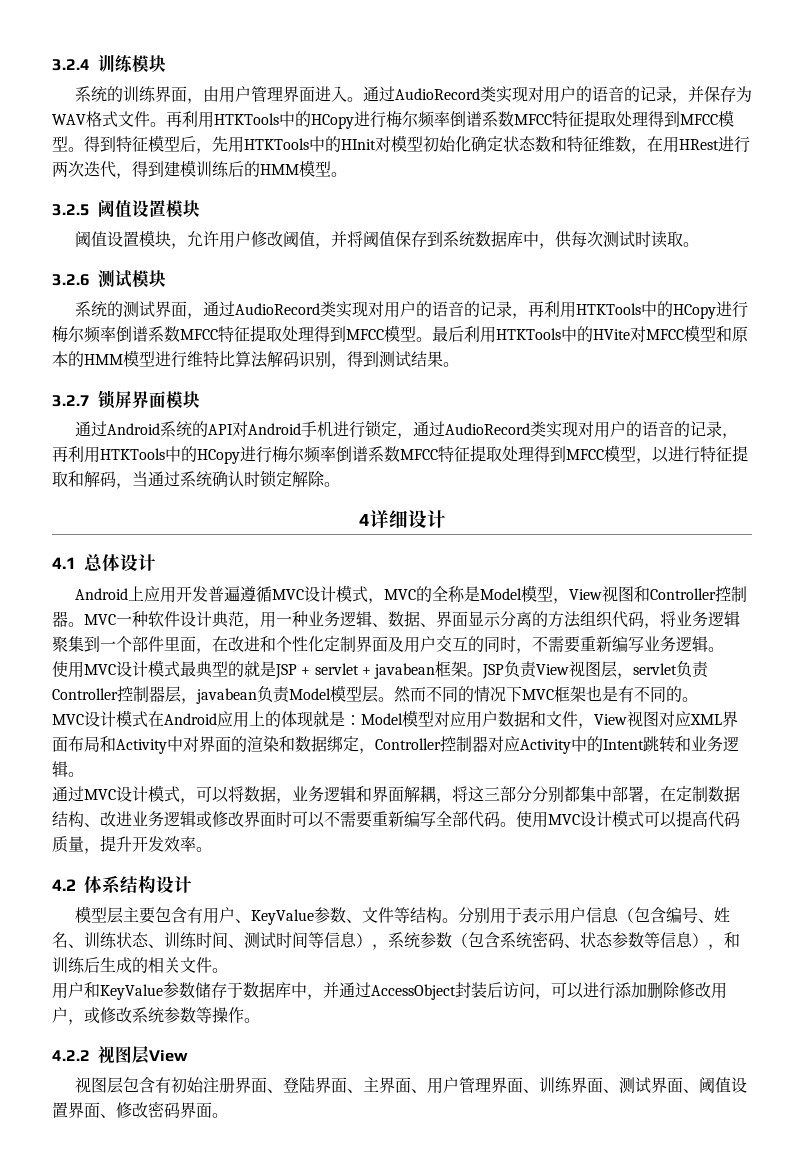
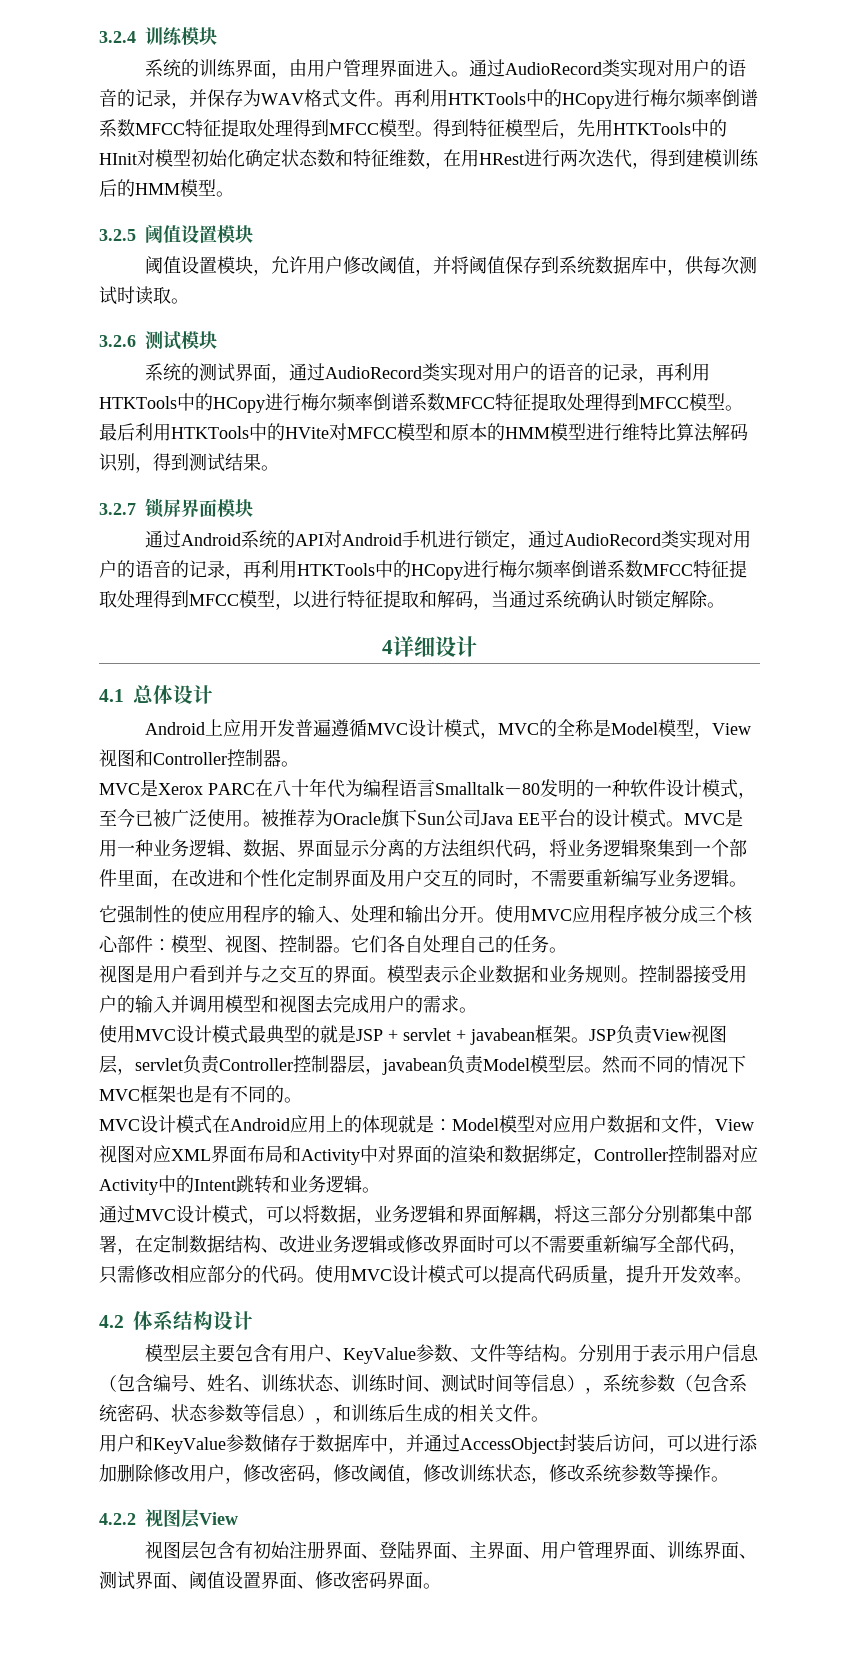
- Android上应用开发普遍遵循MVC设计模式，MVC的全称是Model模型，View视图和Controller控制器。MVC一种软件设计典范，用一种业务逻辑、数据、界面显示分离的方法组织代码，将业务逻辑聚集到一个部件里面，在改进和个性化定制界面及用户交互的同时，不需要重新编写业务逻辑。
+ Android上应用开发普遍遵循MVC设计模式，MVC的全称是Model模型，View视图和Controller控制器。
+ MVC是Xerox PARC在八十年代为编程语言Smalltalk－80发明的一种软件设计模式，至今已被广泛使用。被推荐为Oracle旗下Sun公司Java EE平台的设计模式。MVC是用一种业务逻辑、数据、界面显示分离的方法组织代码，将业务逻辑聚集到一个部件里面，在改进和个性化定制界面及用户交互的同时，不需要重新编写业务逻辑。
+ 它强制性的使应用程序的输入、处理和输出分开。使用MVC应用程序被分成三个核心部件：模型、视图、控制器。它们各自处理自己的任务。
+ 视图是用户看到并与之交互的界面。模型表示企业数据和业务规则。控制器接受用户的输入并调用模型和视图去完成用户的需求。
- 通过MVC设计模式，可以将数据，业务逻辑和界面解耦，将这三部分分别都集中部署，在定制数据结构、改进业务逻辑或修改界面时可以不需要重新编写全部代码。
+ 通过MVC设计模式，可以将数据，业务逻辑和界面解耦，将这三部分分别都集中部署，在定制数据结构、改进业务逻辑或修改界面时可以不需要重新编写全部代码，只需修改相应部分的代码。
- 用户和KeyValue参数储存于数据库中，并通过AccessObject封装后访问，可以进行添加删除修改用户，或修改系统参数等操作。
+ 用户和KeyValue参数储存于数据库中，并通过AccessObject封装后访问，可以进行添加删除修改用户，修改密码，修改阈值，修改训练状态，修改系统参数等操作。

